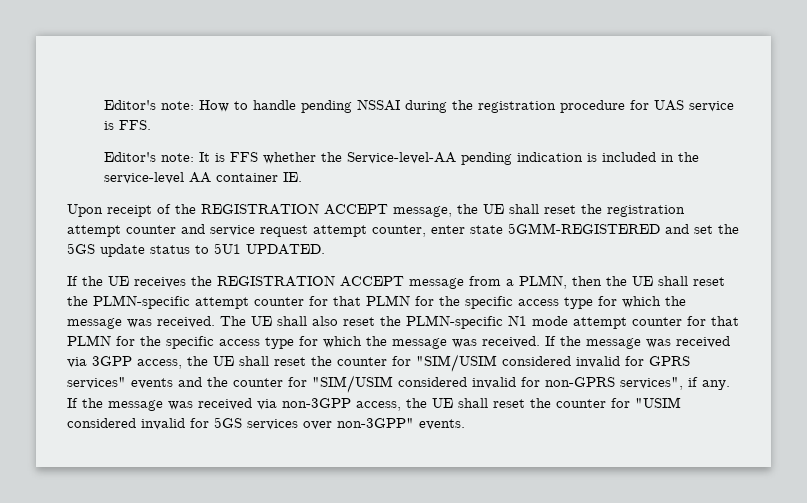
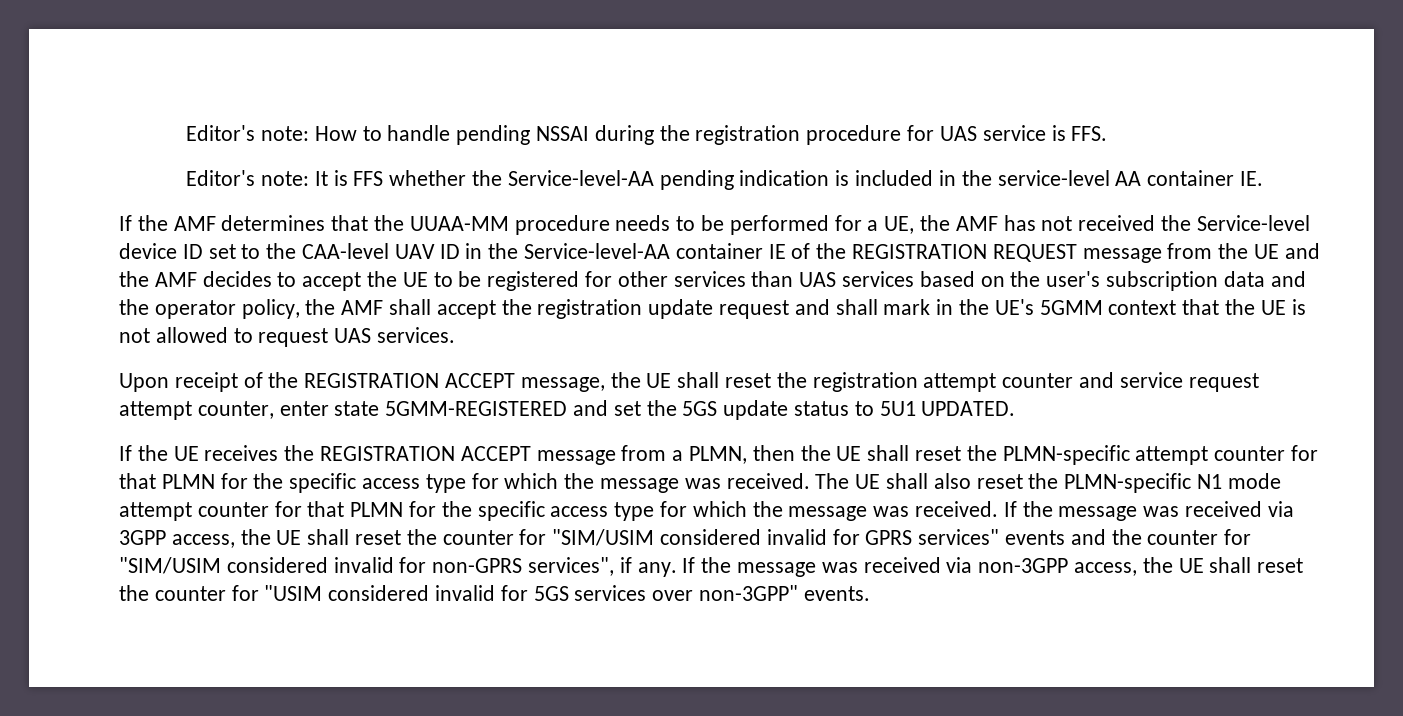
+ If the AMF determines that the UUAA-MM procedure needs to be performed for a UE, the AMF has not received the Service-level device ID set to the CAA-level UAV ID in the Service-level-AA container IE of the REGISTRATION REQUEST message from the UE and the AMF decides to accept the UE to be registered for other services than UAS services based on the user's subscription data and the operator policy, the AMF shall accept the registration update request and shall mark in the UE's 5GMM context that the UE is not allowed to request UAS services.

